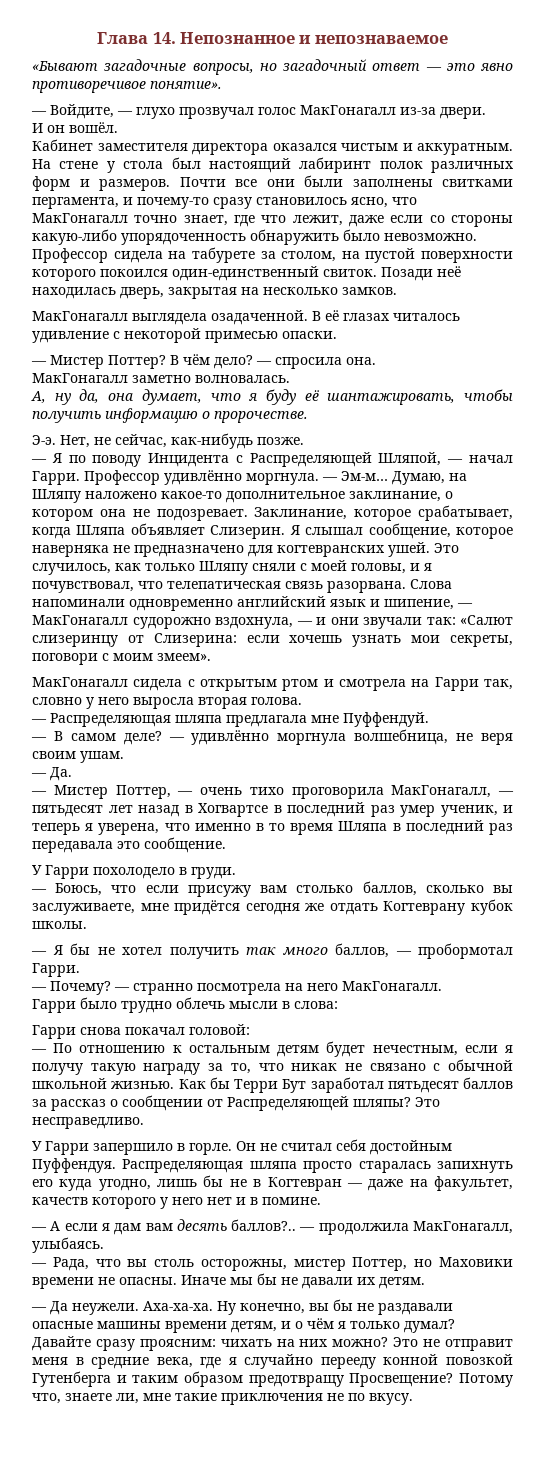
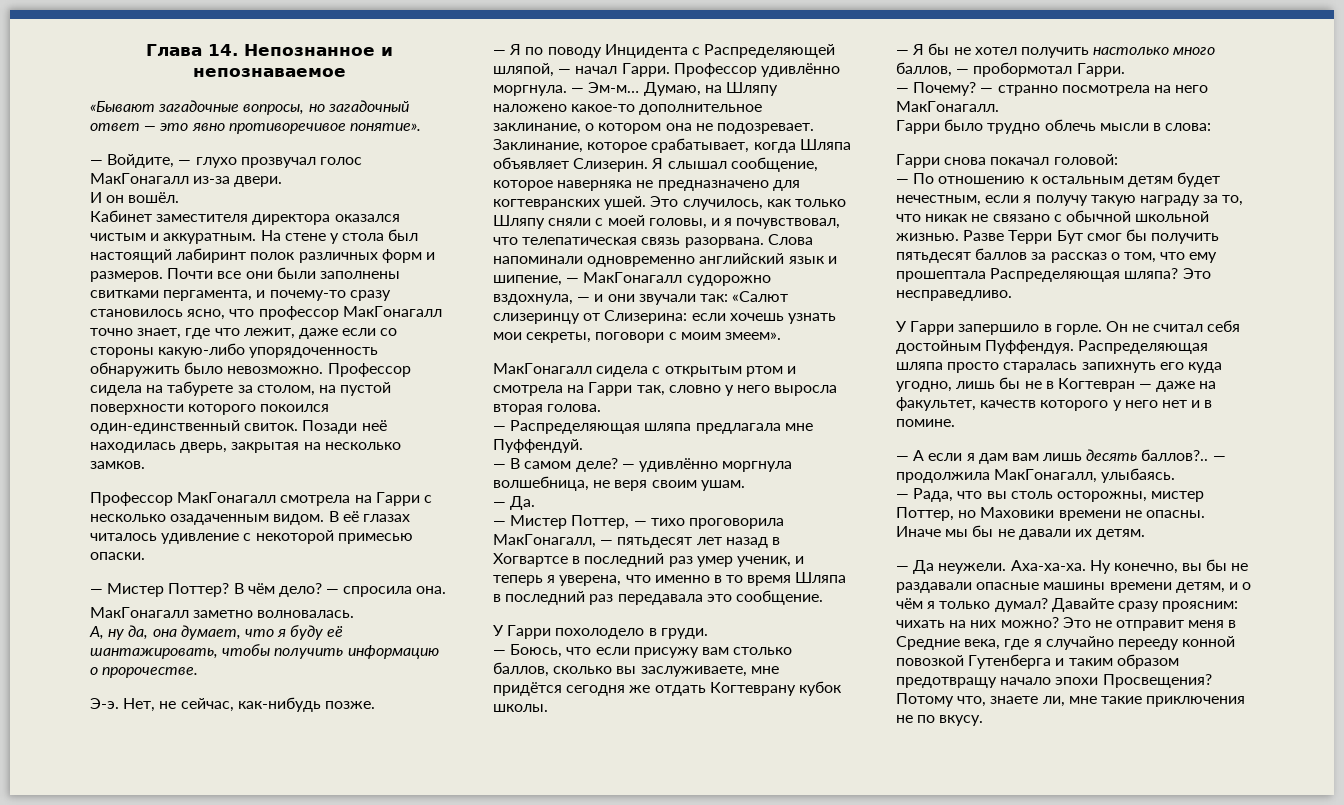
- Почти все они были заполнены свитками пергамента, и почему-то сразу становилось ясно, что МакГонагалл точно знает, где что лежит, даже если со стороны какую-либо упорядоченность обнаружить было невозможно.
+ Почти все они были заполнены свитками пергамента, и почему-то сразу становилось ясно, что профессор МакГонагалл точно знает, где что лежит, даже если со стороны какую-либо упорядоченность обнаружить было невозможно.
- МакГонагалл выглядела озадаченной.
+ Профессор МакГонагалл смотрела на Гарри с несколько озадаченным видом.
- — Я по поводу Инцидента с Распределяющей Шляпой, — начал Гарри.
+ — Я по поводу Инцидента с Распределяющей шляпой, — начал Гарри.
- — Мистер Поттер, — очень тихо проговорила МакГонагалл, — пятьдесят лет назад в Хогвартсе в последний раз умер ученик, и теперь я уверена, что именно в то время Шляпа в последний раз передавала это сообщение.
+ — Мистер Поттер, — тихо проговорила МакГонагалл, — пятьдесят лет назад в Хогвартсе в последний раз умер ученик, и теперь я уверена, что именно в то время Шляпа в последний раз передавала это сообщение.
- — Я бы не хотел получить так много баллов, — пробормотал Гарри.
+ — Я бы не хотел получить настолько много баллов, — пробормотал Гарри.
- Как бы Терри Бут заработал пятьдесят баллов за рассказ о сообщении от Распределяющей шляпы?
+ Разве Терри Бут смог бы получить пятьдесят баллов за рассказ о том, что ему прошептала Распределяющая шляпа?
- — А если я дам вам десять баллов?..
+ — А если я дам вам лишь десять баллов?..
- Это не отправит меня в средние века, где я случайно перееду конной повозкой Гутенберга и таким образом предотвращу Просвещение?
+ Это не отправит меня в Средние века, где я случайно перееду конной повозкой Гутенберга и таким образом предотвращу начало эпохи Просвещения?

